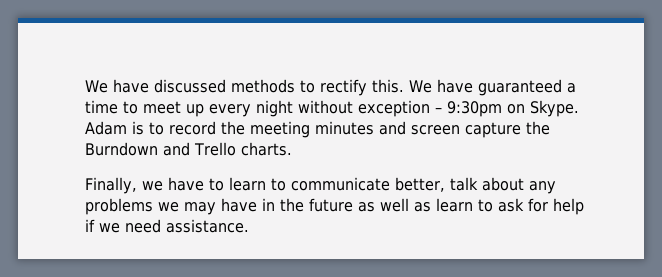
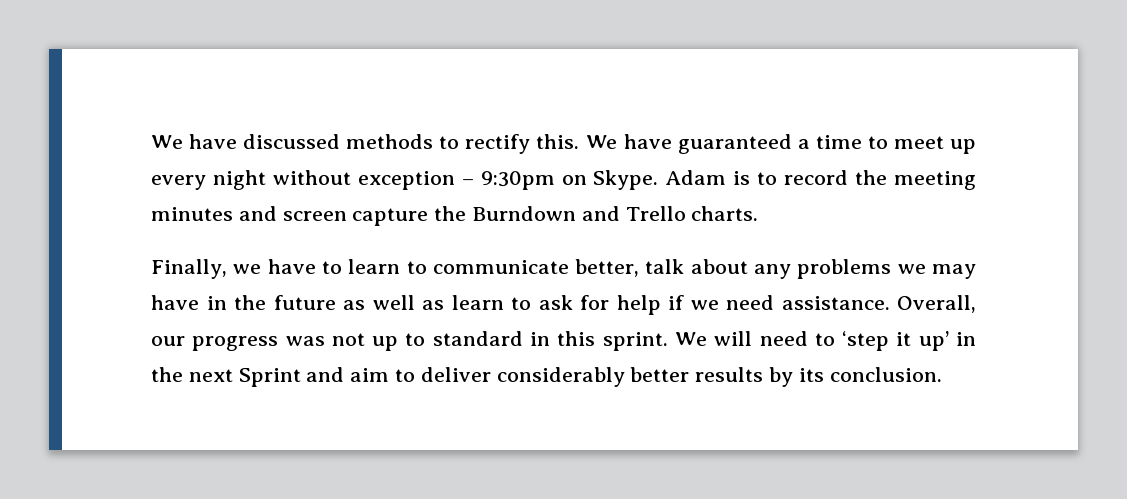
+ Overall, our progress was not up to standard in this sprint. We will need to ‘step it up’ in the next Sprint and aim to deliver considerably better results by its conclusion.

